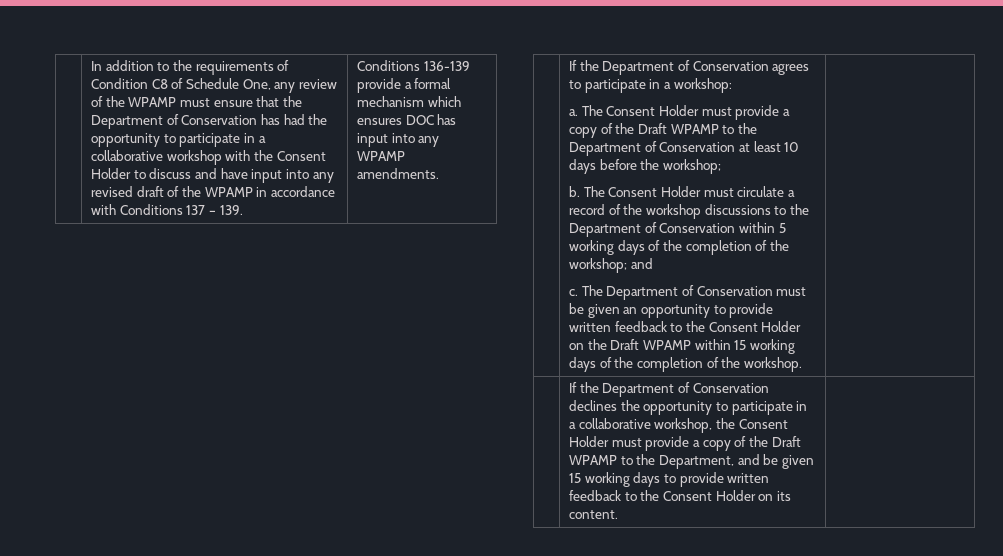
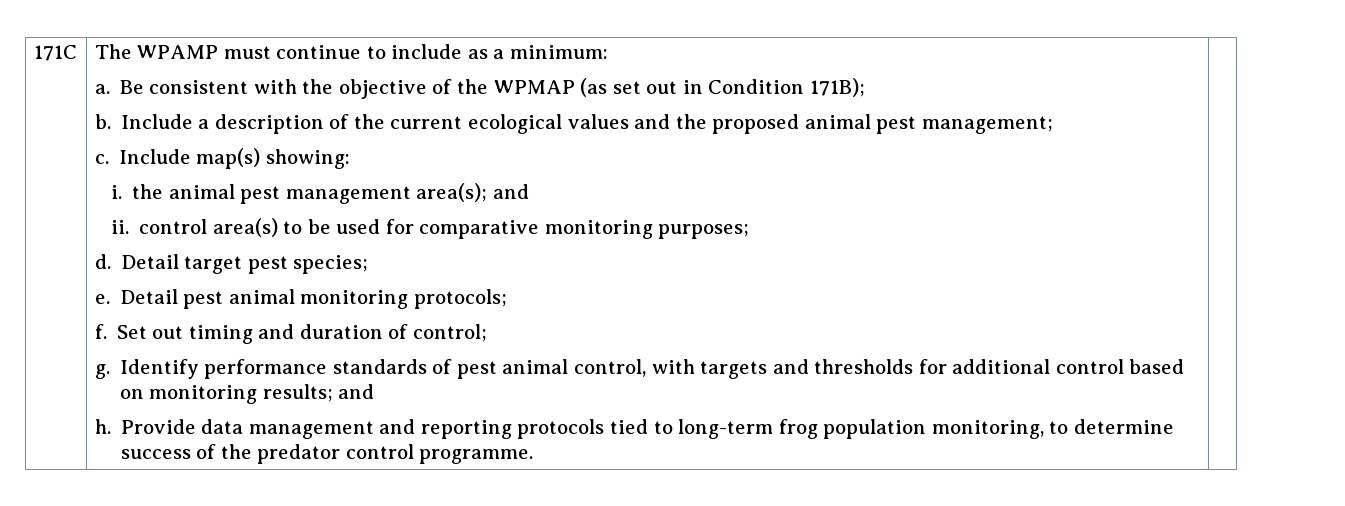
- In addition to the requirements of Condition C8 of Schedule One, any review of the WPAMP must ensure that the Department of Conservation has had the opportunity to participate in a collaborative workshop with the Consent Holder to discuss and have input into any revised draft of the WPAMP in accordance with Conditions 137 – 139. | Conditions 136-139 provide a formal mechanism which ensures DOC has input into any WPAMP amendments.
- | If the Department of Conservation agrees to participate in a workshop:
- a. The Consent Holder must provide a copy of the Draft WPAMP to the Department of Conservation at least 10 days before the workshop;
- b. The Consent Holder must circulate a record of the workshop discussions to the Department of Conservation within 5 working days of the completion of the workshop; and
- c. The Department of Conservation must be given an opportunity to provide written feedback to the Consent Holder on the Draft WPAMP within 15 working days of the completion of the workshop. |
- | If the Department of Conservation declines the opportunity to participate in a collaborative workshop, the Consent Holder must provide a copy of the Draft WPAMP to the Department, and be given 15 working days to provide written feedback to the Consent Holder on its content.
+ 171C | The WPAMP must continue to include as a minimum:
+ a. Be consistent with the objective of the WPMAP (as set out in Condition 171B);
+ b. Include a description of the current ecological values and the proposed animal pest management;
+ c. Include map(s) showing:
+ i. the animal pest management area(s); and
+ ii. control area(s) to be used for comparative monitoring purposes;
+ d. Detail target pest species;
+ e. Detail pest animal monitoring protocols;
+ f. Set out timing and duration of control;
+ g. Identify performance standards of pest animal control, with targets and thresholds for additional control based on monitoring results; and
+ h. Provide data management and reporting protocols tied to long-term frog population monitoring, to determine success of the predator control programme.

